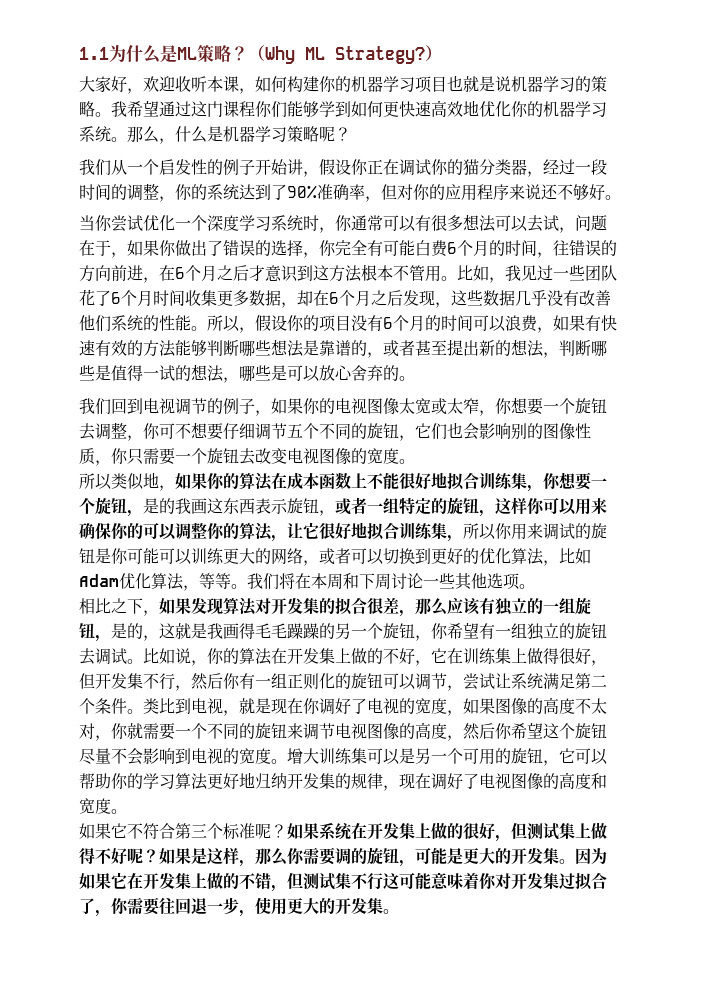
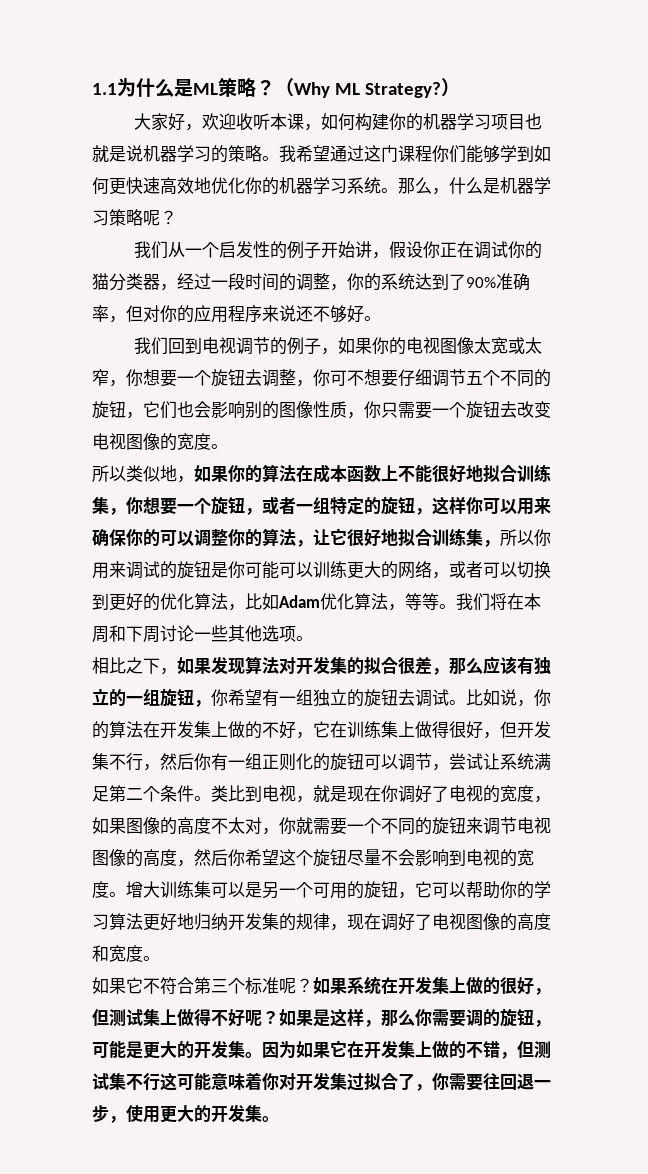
- 当你尝试优化一个深度学习系统时，你通常可以有很多想法可以去试，问题在于，如果你做出了错误的选择，你完全有可能白费6个月的时间，往错误的方向前进，在6个月之后才意识到这方法根本不管用。比如，我见过一些团队花了6个月时间收集更多数据，却在6个月之后发现，这些数据几乎没有改善他们系统的性能。所以，假设你的项目没有6个月的时间可以浪费，如果有快速有效的方法能够判断哪些想法是靠谱的，或者甚至提出新的想法，判断哪些是值得一试的想法，哪些是可以放心舍弃的。
- 所以类似地，如果你的算法在成本函数上不能很好地拟合训练集，你想要一个旋钮，是的我画这东西表示旋钮，或者一组特定的旋钮，这样你可以用来确保你的可以调整你的算法，让它很好地拟合训练集，所以你用来调试的旋钮是你可能可以训练更大的网络，或者可以切换到更好的优化算法，比如Adam优化算法，等等。
+ 所以类似地，如果你的算法在成本函数上不能很好地拟合训练集，你想要一个旋钮，或者一组特定的旋钮，这样你可以用来确保你的可以调整你的算法，让它很好地拟合训练集，所以你用来调试的旋钮是你可能可以训练更大的网络，或者可以切换到更好的优化算法，比如Adam优化算法，等等。
- 相比之下，如果发现算法对开发集的拟合很差，那么应该有独立的一组旋钮，是的，这就是我画得毛毛躁躁的另一个旋钮，你希望有一组独立的旋钮去调试。
+ 相比之下，如果发现算法对开发集的拟合很差，那么应该有独立的一组旋钮，你希望有一组独立的旋钮去调试。

